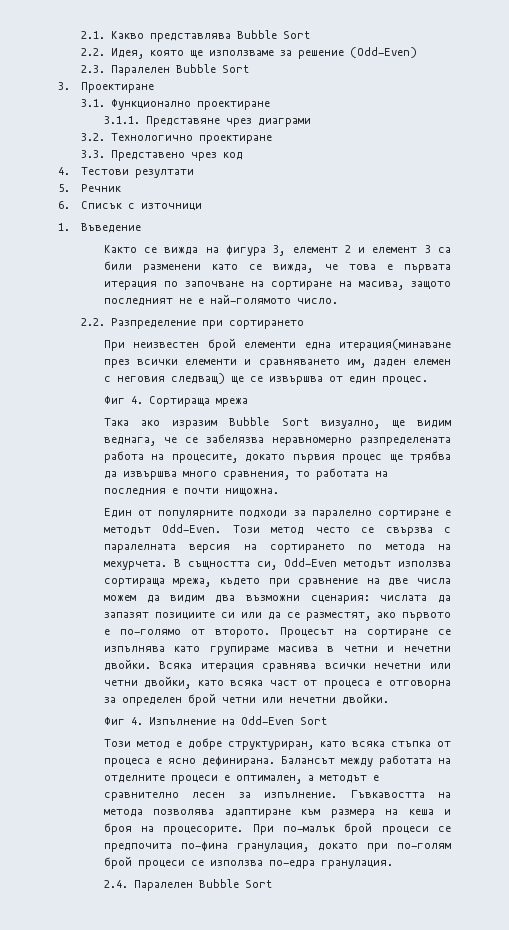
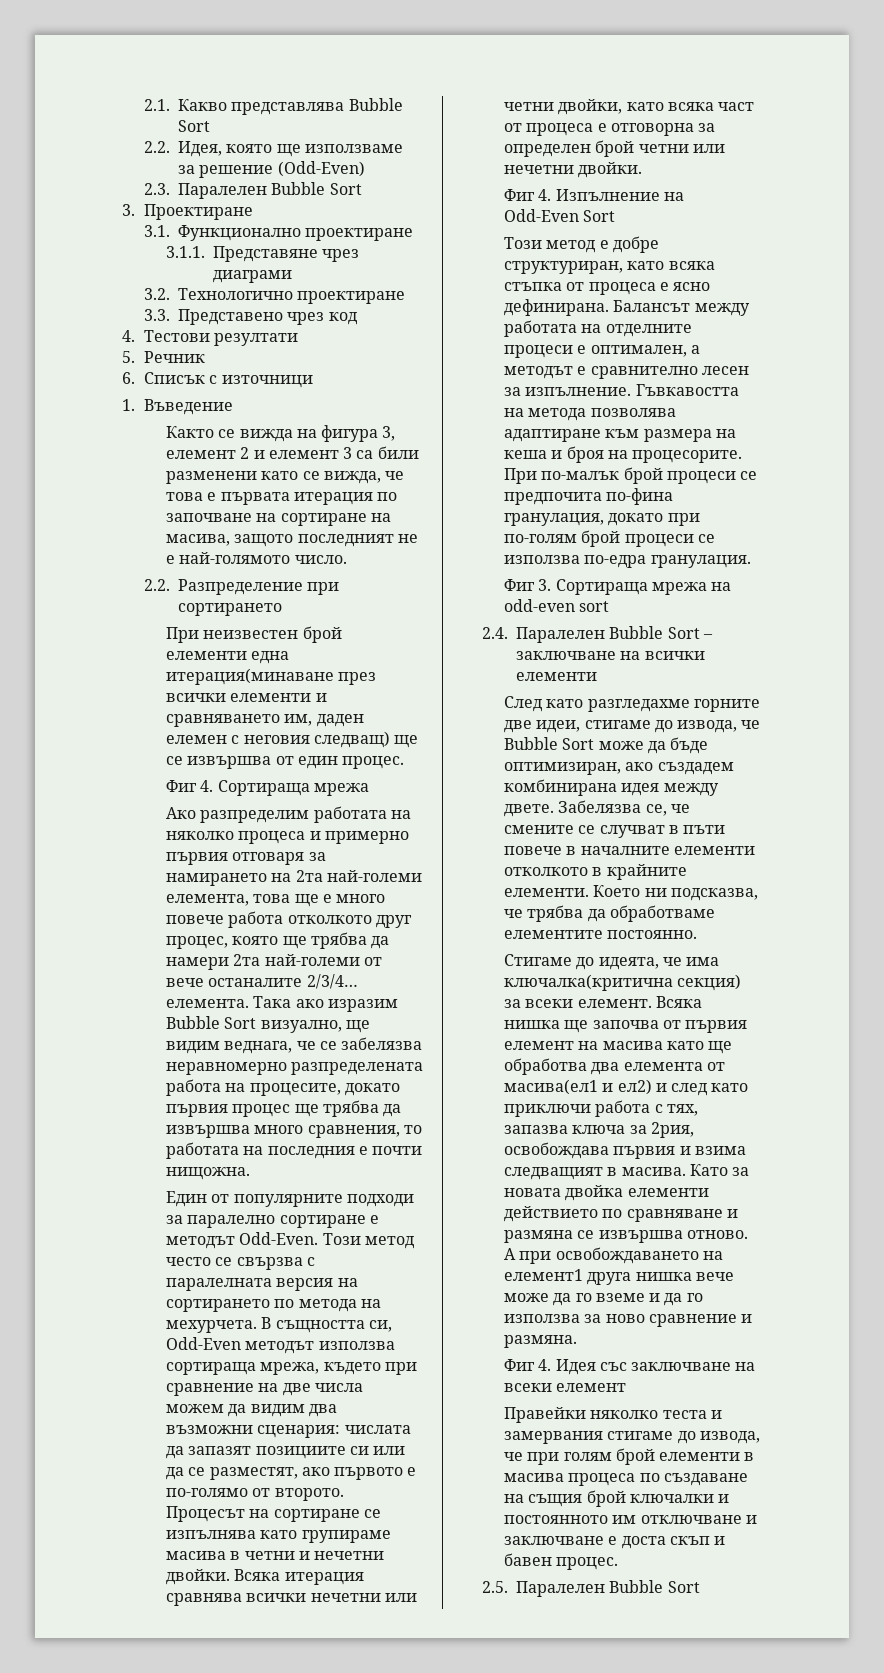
+ Ако разпределим работата на няколко процеса и примерно първия отговаря за намирането на 2та най-големи елемента, това ще е много повече работа отколкото друг процес, която ще трябва да намери 2та най-големи от вече останалите 2/3/4… елемента.
- 2.4. Паралелен Bubble Sort
+ Фиг 3. Сортираща мрежа на odd-even sort
+ 2.4. Паралелен Bubble Sort – заключване на всички елементи
+ След като разгледахме горните две идеи, стигаме до извода, че Bubble Sort може да бъде оптимизиран, ако създадем комбинирана идея между двете. Забелязва се, че смените се случват в пъти повече в началните елементи отколкото в крайните елементи. Което ни подсказва, че трябва да обработваме елементите постоянно.
+ Стигаме до идеята, че има ключалка(критична секция) за всеки елемент. Всяка нишка ще започва от първия елемент на масива като ще обработва два елемента от масива(ел1 и ел2) и след като приключи работа с тях, запазва ключа за 2рия, освобождава първия и взима следващият в масива. Като за новата двойка елементи действието по сравняване и размяна се извършва отново. А при освобождаването на елемент1 друга нишка вече може да го вземе и да го използва за ново сравнение и размяна.
+ Фиг 4. Идея със заключване на всеки елемент
+ Правейки няколко теста и замервания стигаме до извода, че при голям брой елементи в масива процеса по създаване на същия брой ключалки и постоянното им отключване и заключване е доста скъп и бавен процес.
+ 2.5. Паралелен Bubble Sort

